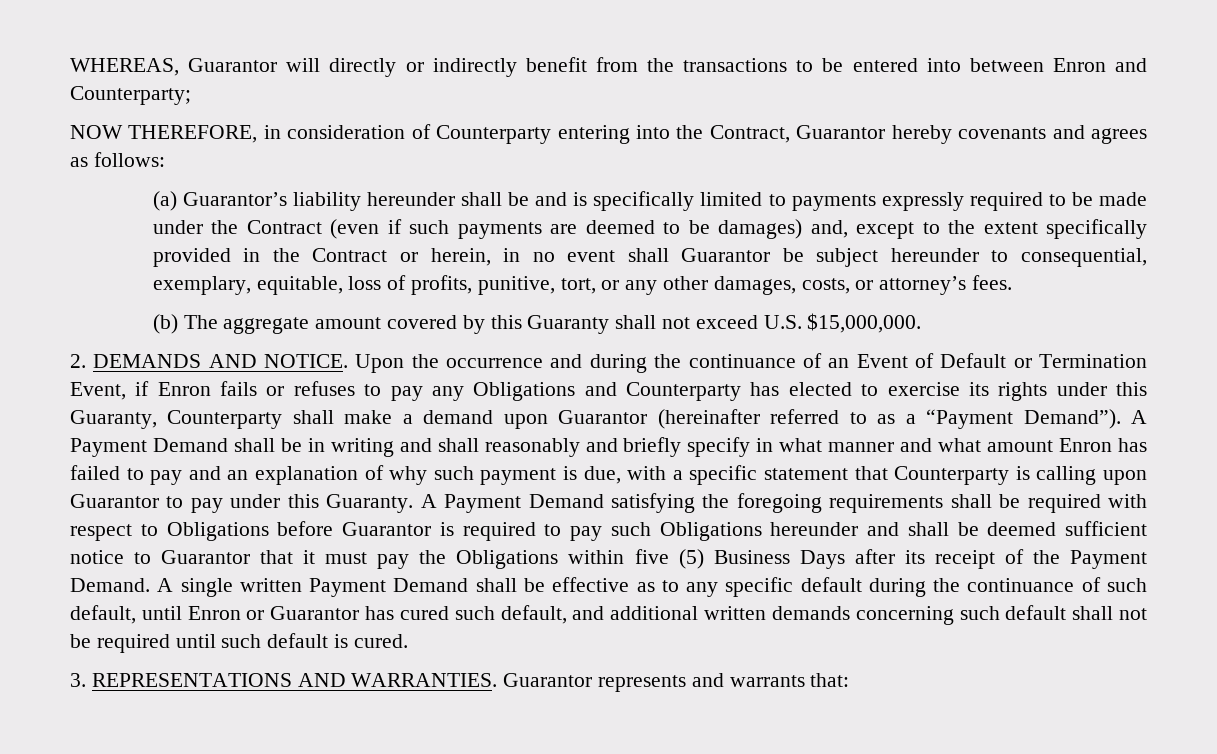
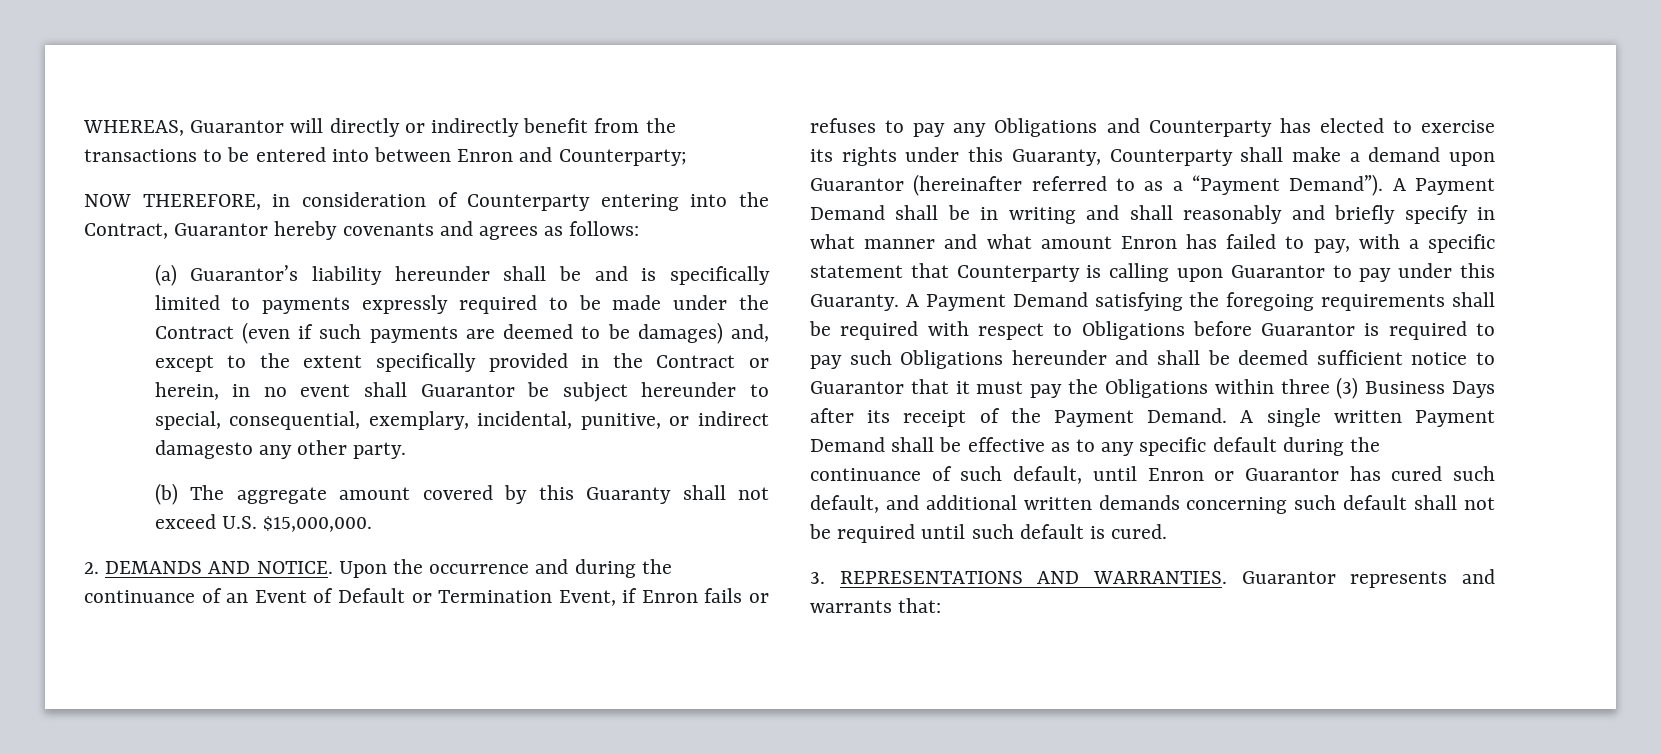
- (a) Guarantor’s liability hereunder shall be and is specifically limited to payments expressly required to be made under the Contract (even if such payments are deemed to be damages) and, except to the extent specifically provided in the Contract or herein, in no event shall Guarantor be subject hereunder to consequential, exemplary, equitable, loss of profits, punitive, tort, or any other damages, costs, or attorney’s fees.
+ (a) Guarantor’s liability hereunder shall be and is specifically limited to payments expressly required to be made under the Contract (even if such payments are deemed to be damages) and, except to the extent specifically provided in the Contract or herein, in no event shall Guarantor be subject hereunder to special, consequential, exemplary, incidental, punitive, or indirect damagesto any other party.
- A Payment Demand shall be in writing and shall reasonably and briefly specify in what manner and what amount Enron has failed to pay and an explanation of why such payment is due, with a specific statement that Counterparty is calling upon Guarantor to pay under this Guaranty.
+ A Payment Demand shall be in writing and shall reasonably and briefly specify in what manner and what amount Enron has failed to pay, with a specific statement that Counterparty is calling upon Guarantor to pay under this Guaranty.
- A Payment Demand satisfying the foregoing requirements shall be required with respect to Obligations before Guarantor is required to pay such Obligations hereunder and shall be deemed sufficient notice to Guarantor that it must pay the Obligations within five (5) Business Days after its receipt of the Payment Demand.
+ A Payment Demand satisfying the foregoing requirements shall be required with respect to Obligations before Guarantor is required to pay such Obligations hereunder and shall be deemed sufficient notice to Guarantor that it must pay the Obligations within three (3) Business Days after its receipt of the Payment Demand.

